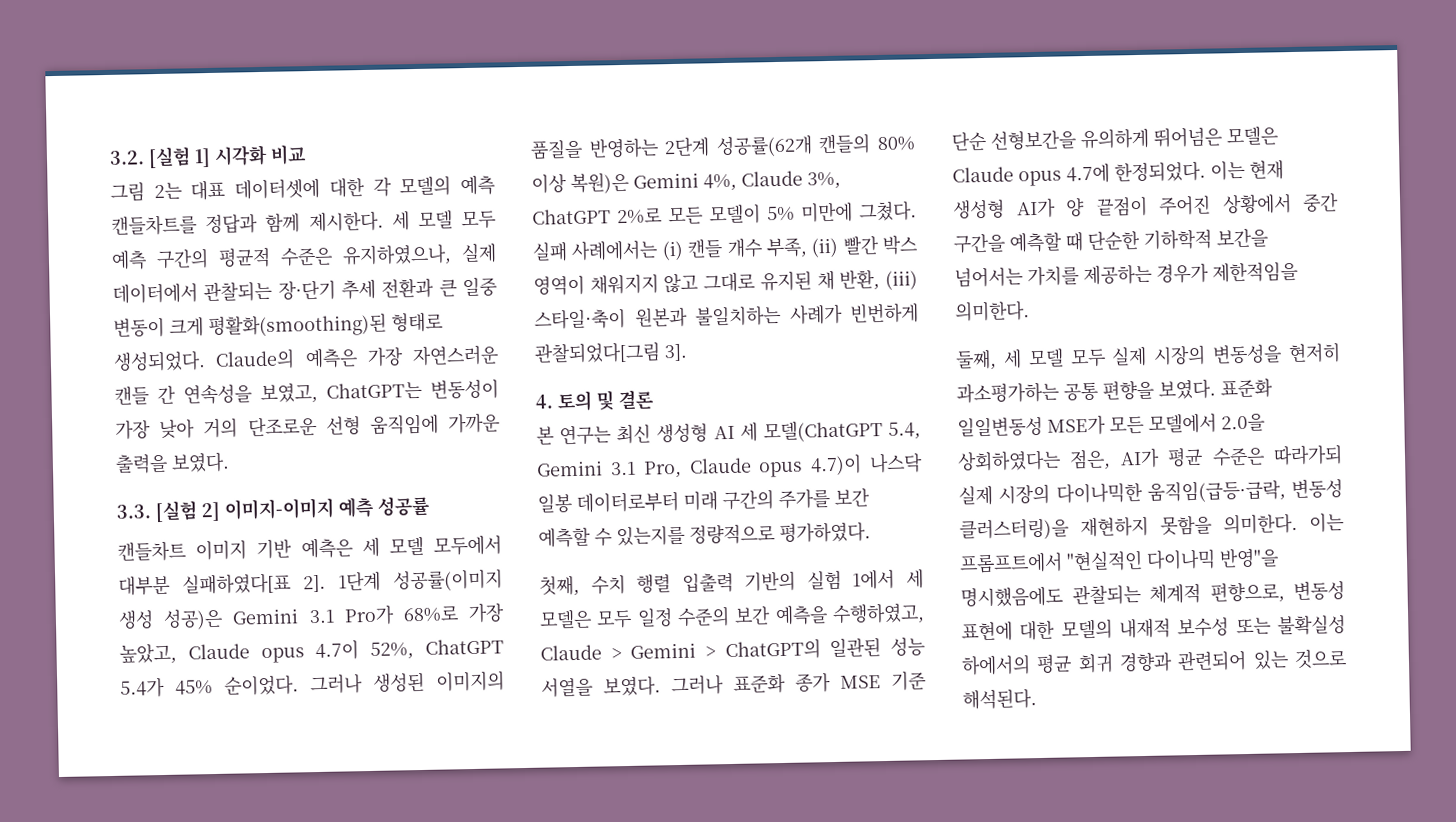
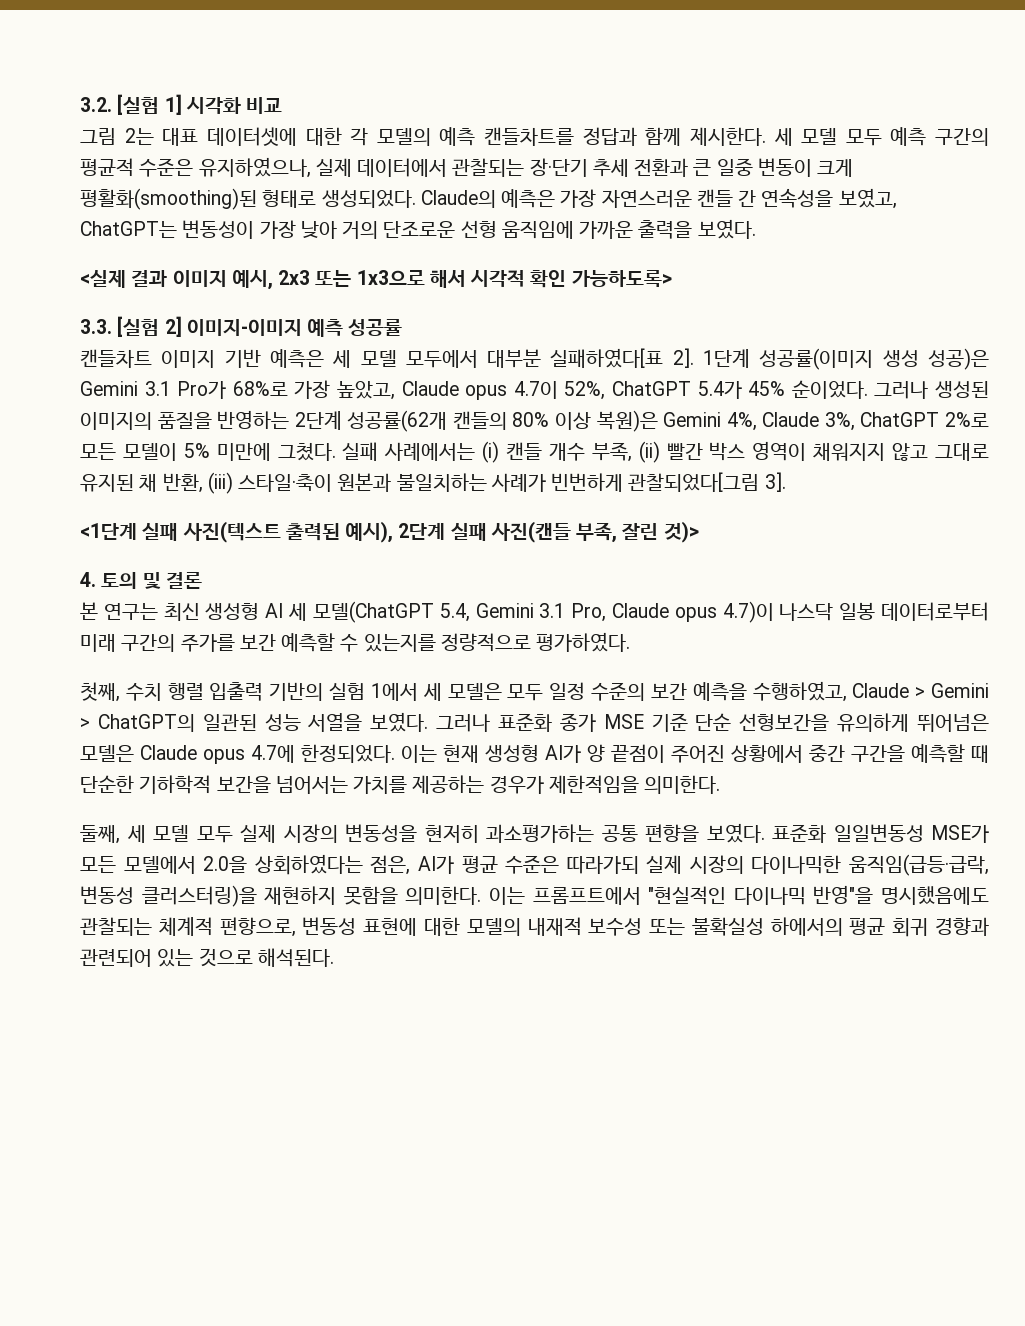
+ <실제 결과 이미지 예시, 2x3 또는 1x3으로 해서 시각적 확인 가능하도록>
+ <1단계 실패 사진(텍스트 출력된 예시), 2단계 실패 사진(캔들 부족, 잘린 것)>

